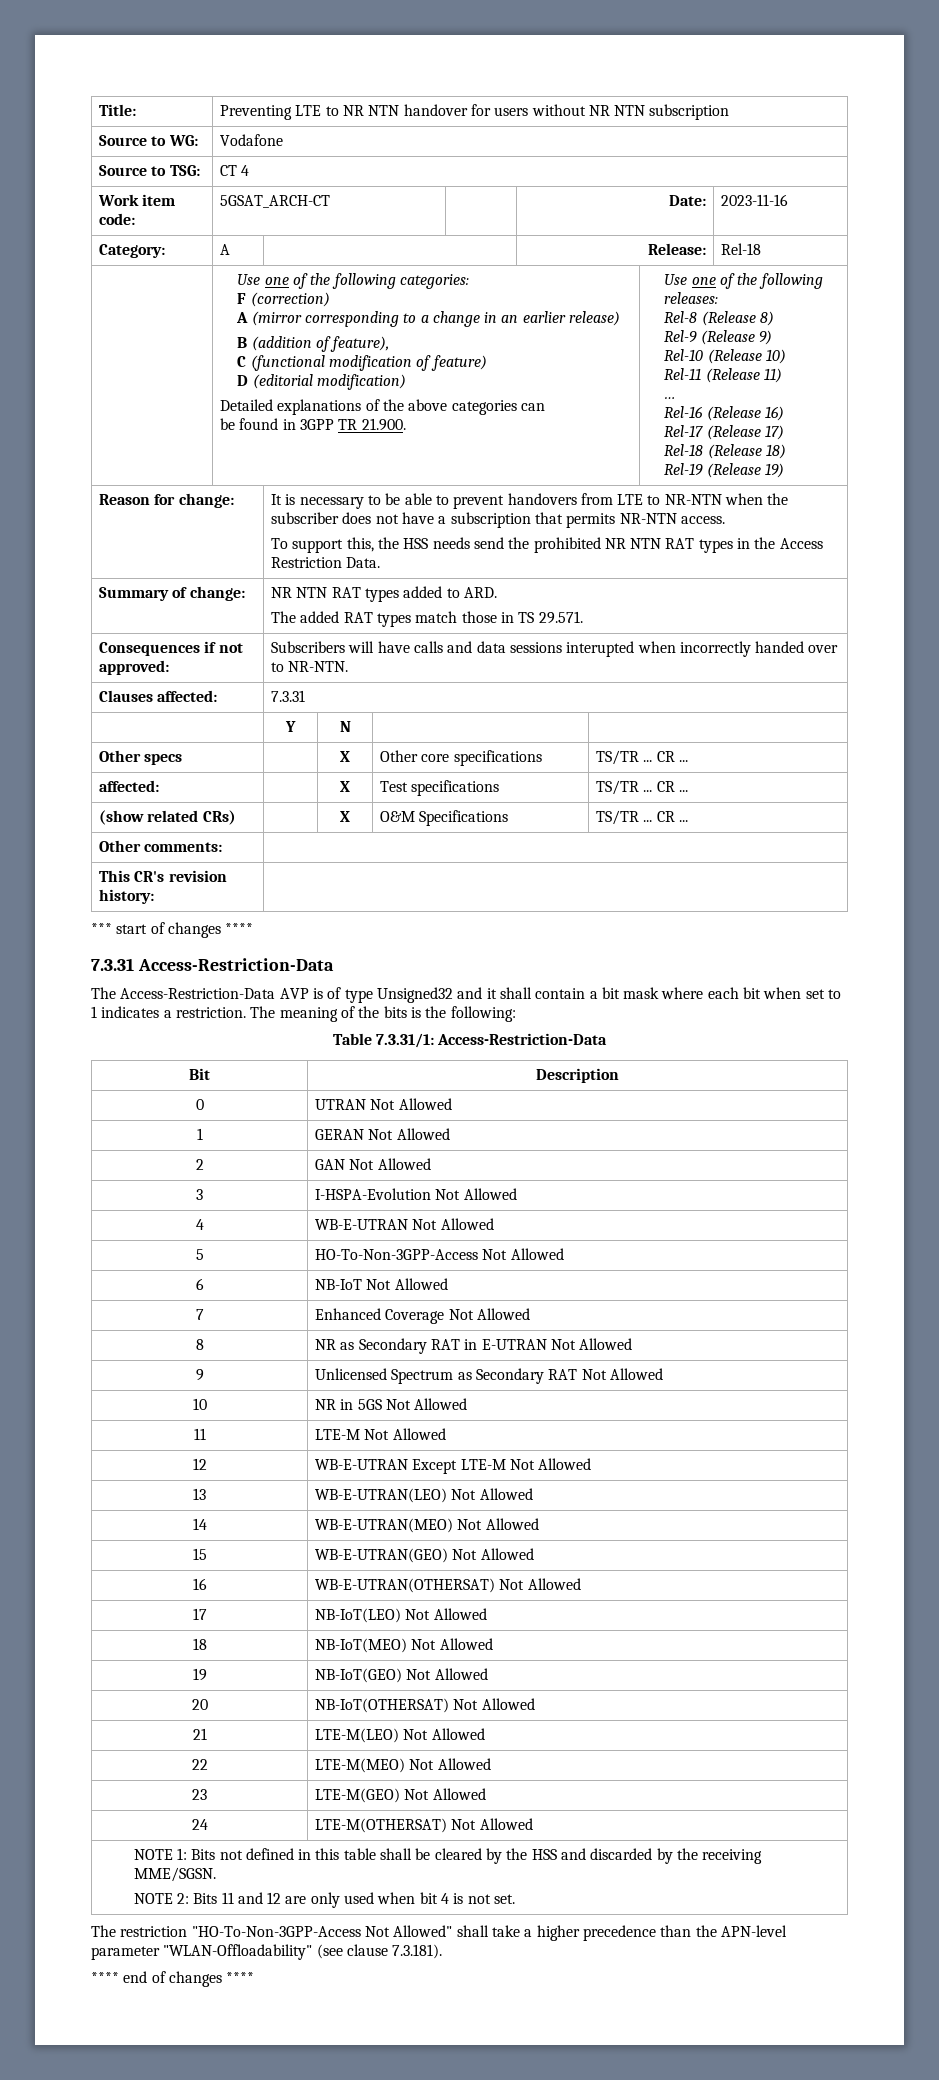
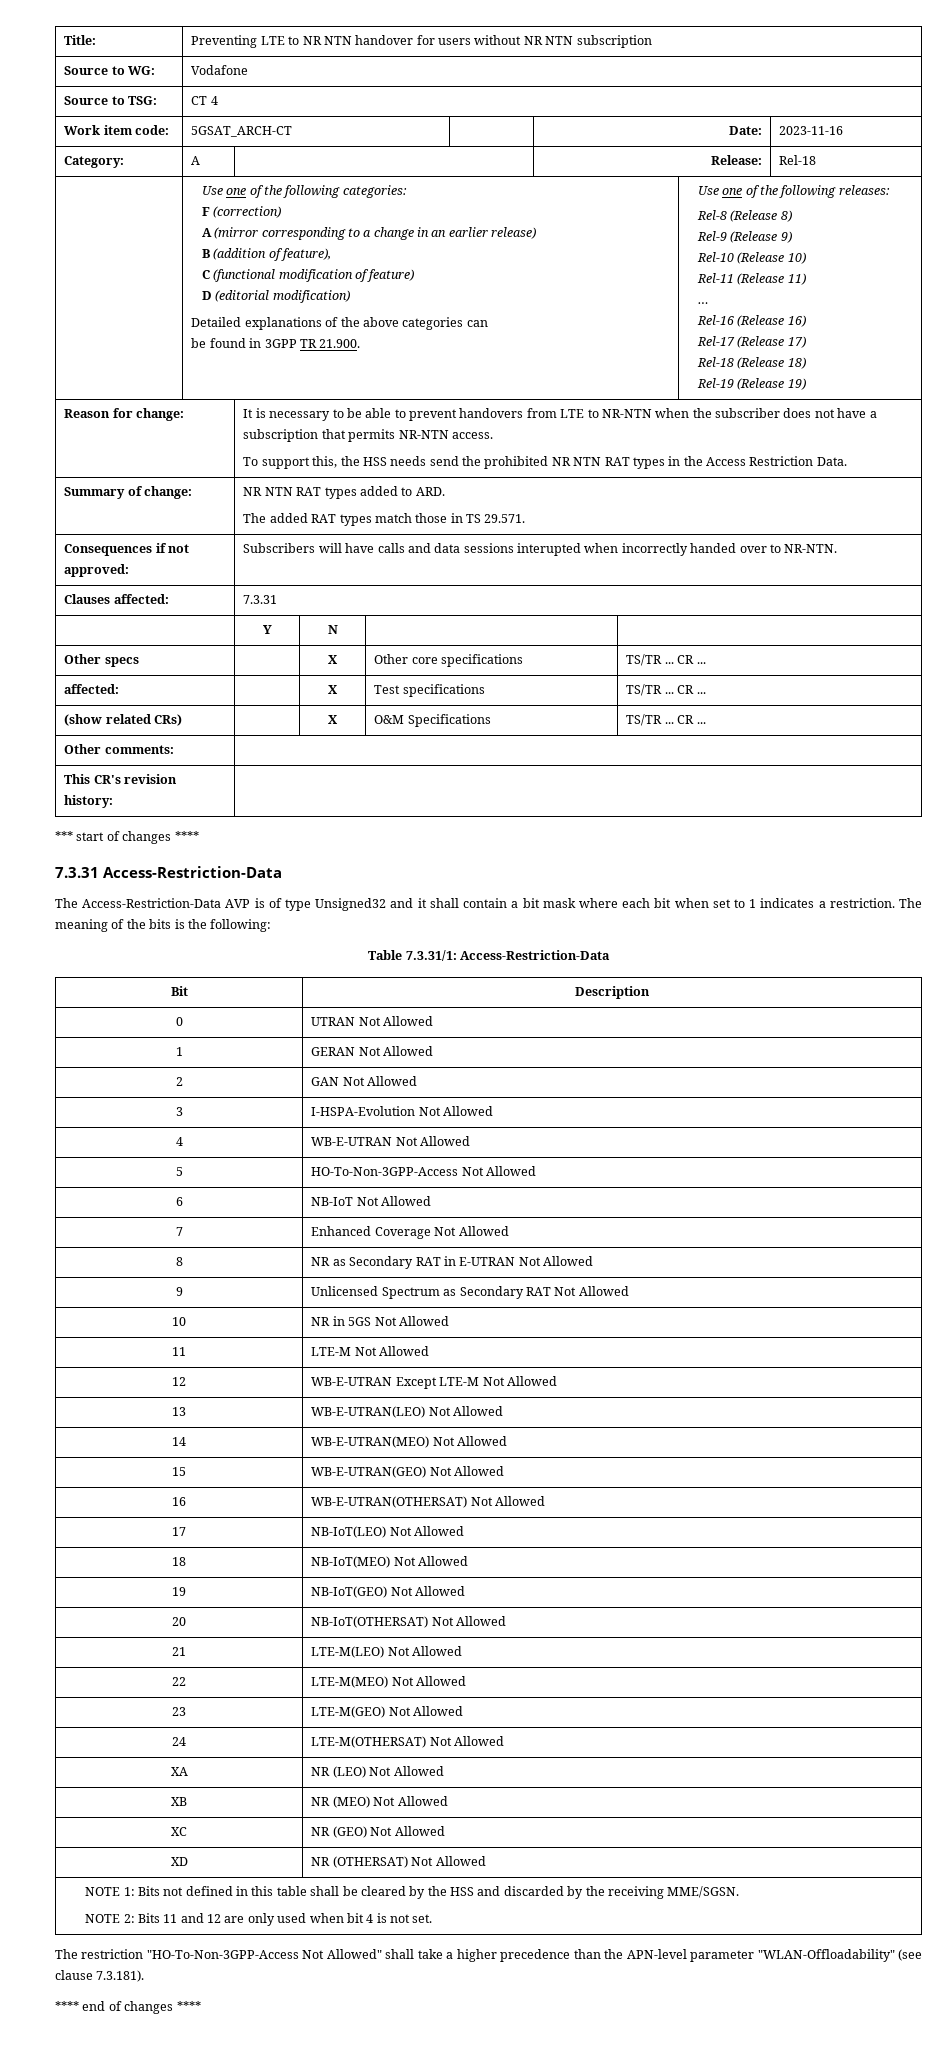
+ XA | NR (LEO) Not Allowed
+ XB | NR (MEO) Not Allowed
+ XC | NR (GEO) Not Allowed
+ XD | NR (OTHERSAT) Not Allowed

